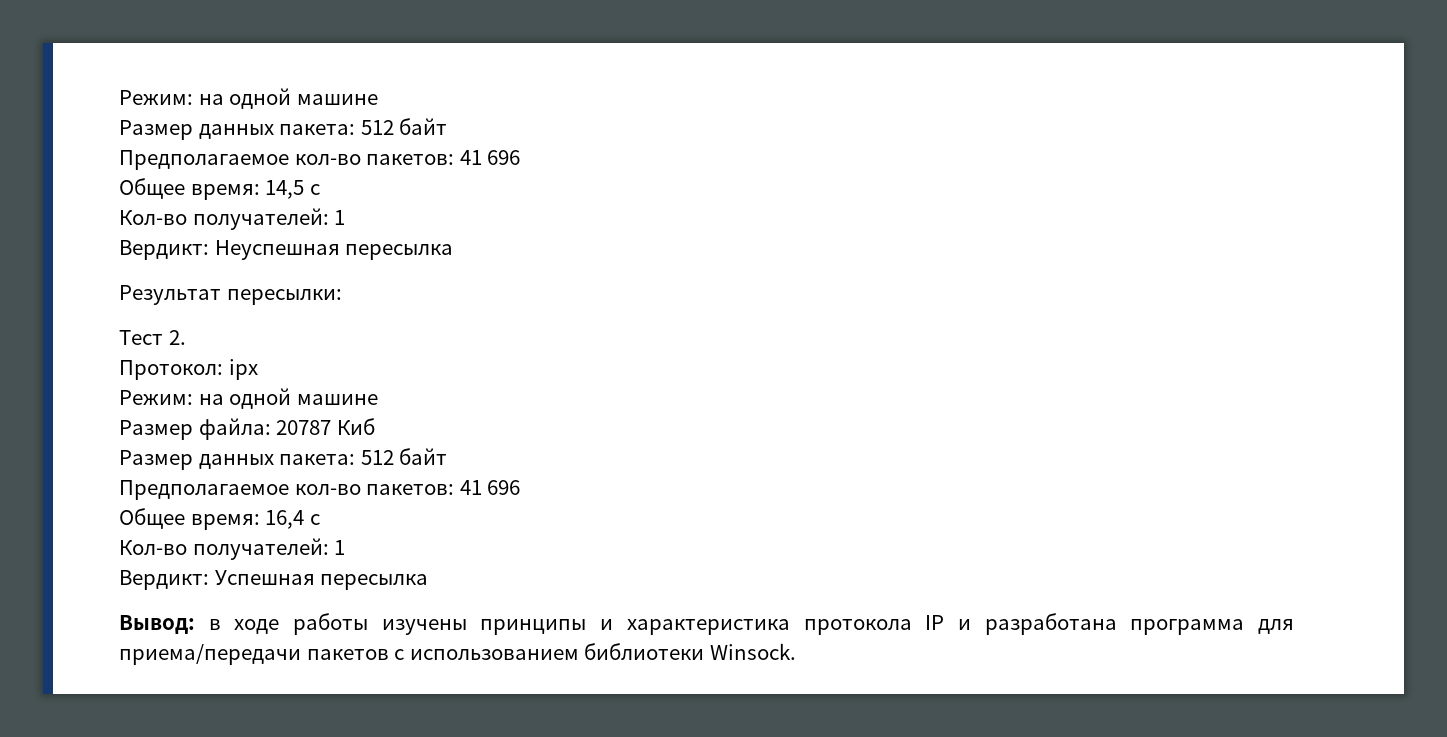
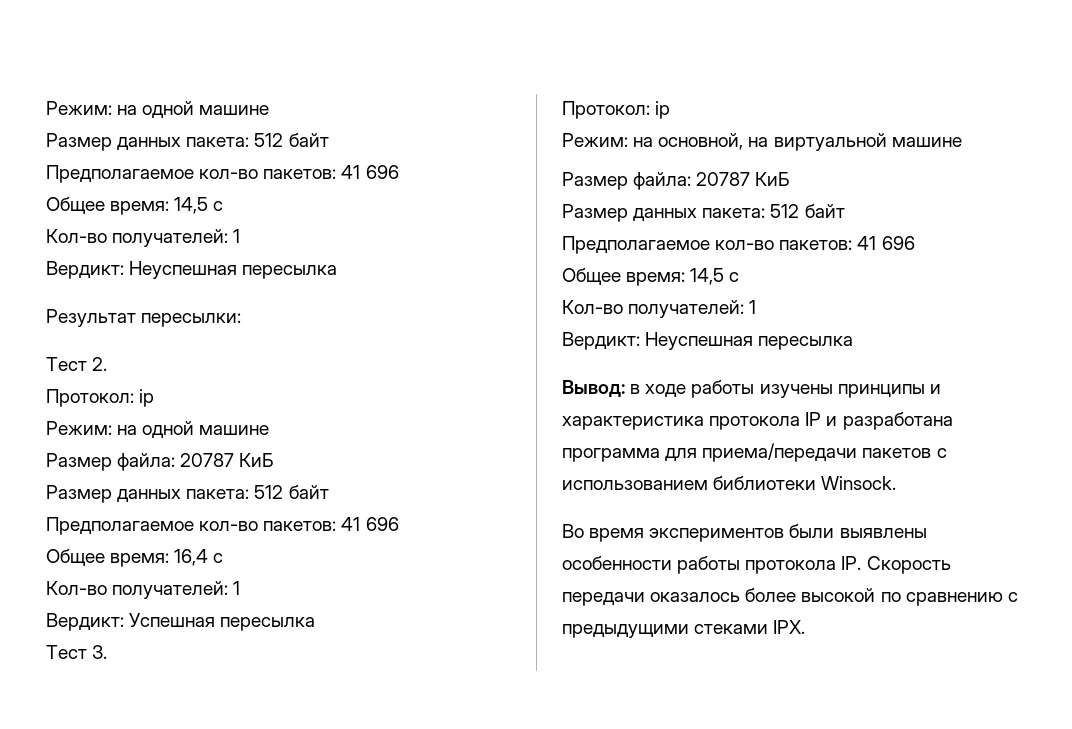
  Тест 2.
- Протокол: ipx
+ Протокол: ip
  Режим: на одной машине
- Размер файла: 20787 Киб
+ Размер файла: 20787 КиБ
+ Тест 3.
+ Протокол: ip
+ Режим: на основной, на виртуальной машине
+ Размер файла: 20787 КиБ
+ Размер данных пакета: 512 байт
+ Предполагаемое кол-во пакетов: 41 696
+ Общее время: 14,5 с
+ Кол-во получателей: 1
+ Вердикт: Неуспешная пересылка
+ Во время экспериментов были выявлены особенности работы протокола IP. Скорость передачи оказалось более высокой по сравнению с предыдущими стеками IPX.

